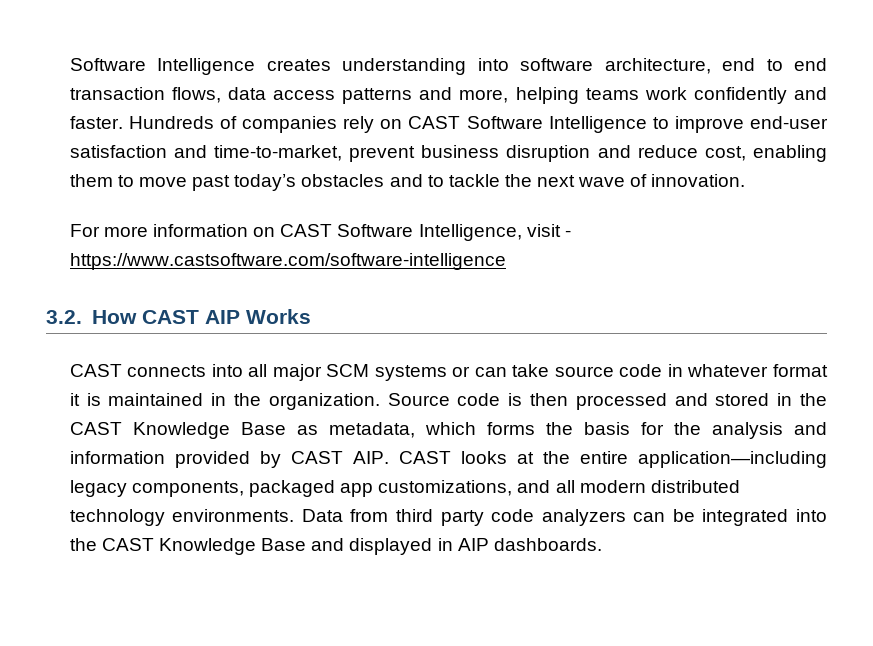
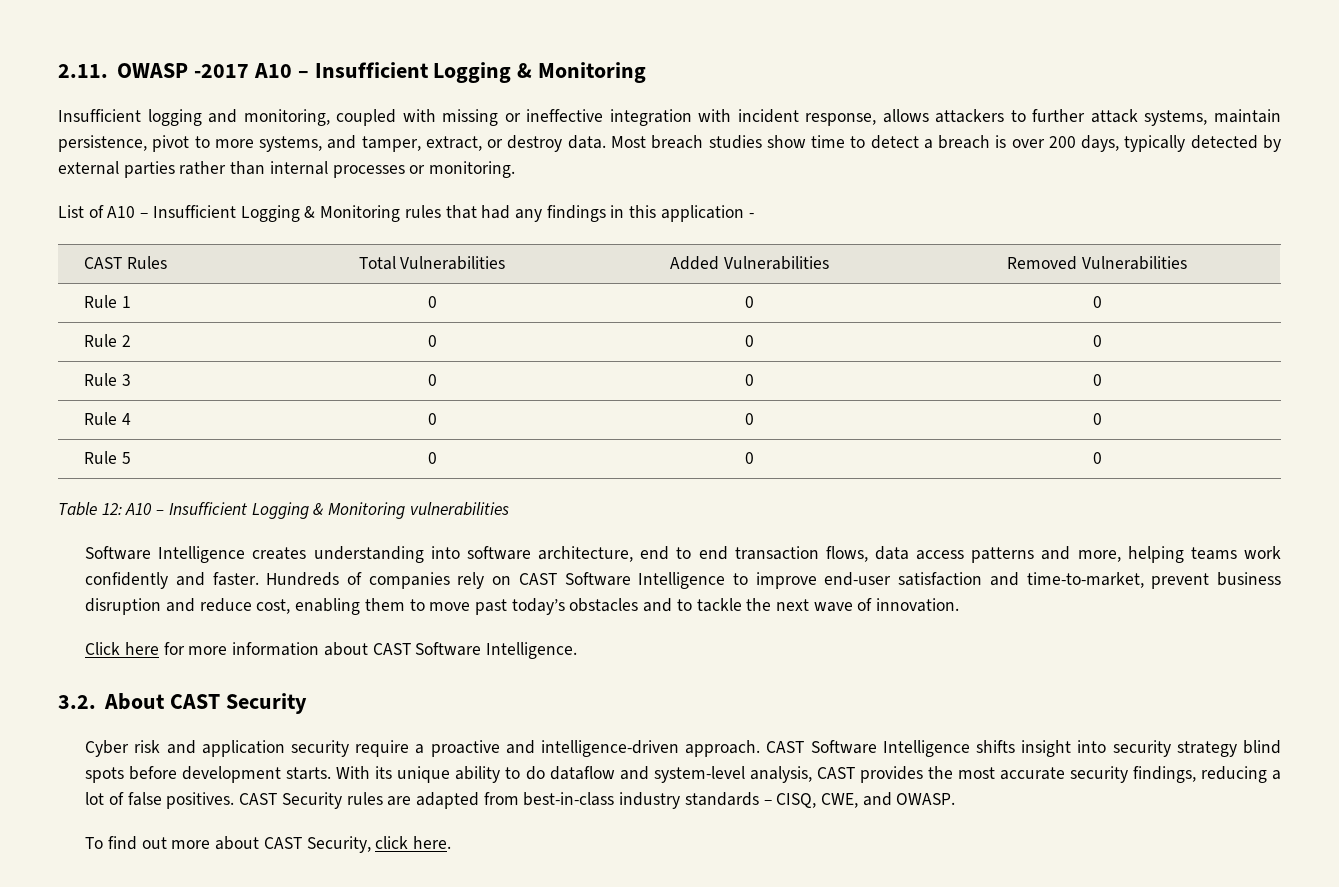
+ 2.11. OWASP -2017 A10 – Insufficient Logging & Monitoring
+ Insufficient logging and monitoring, coupled with missing or ineffective integration with incident response, allows attackers to further attack systems, maintain persistence, pivot to more systems, and tamper, extract, or destroy data. Most breach studies show time to detect a breach is over 200 days, typically detected by external parties rather than internal processes or monitoring.
+ List of A10 – Insufficient Logging & Monitoring rules that had any findings in this application -
+ CAST Rules | Total Vulnerabilities | Added Vulnerabilities | Removed Vulnerabilities
+ Rule 1 | 0 | 0 | 0
+ Rule 2 | 0 | 0 | 0
+ Rule 3 | 0 | 0 | 0
+ Rule 4 | 0 | 0 | 0
+ Rule 5 | 0 | 0 | 0
+ Table 12: A10 – Insufficient Logging & Monitoring vulnerabilities
- For more information on CAST Software Intelligence, visit - https://www.castsoftware.com/software-intelligence
- 3.2. How CAST AIP Works
- CAST connects into all major SCM systems or can take source code in whatever format it is maintained in the organization. Source code is then processed and stored in the CAST Knowledge Base as metadata, which forms the basis for the analysis and information provided by CAST AIP. CAST looks at the entire application—including legacy components, packaged app customizations, and all modern distributed technology environments. Data from third party code analyzers can be integrated into the CAST Knowledge Base and displayed in AIP dashboards.
+ Click here for more information about CAST Software Intelligence.
+ 3.2. About CAST Security
+ Cyber risk and application security require a proactive and intelligence-driven approach. CAST Software Intelligence shifts insight into security strategy blind spots before development starts. With its unique ability to do dataflow and system-level analysis, CAST provides the most accurate security findings, reducing a lot of false positives. CAST Security rules are adapted from best-in-class industry standards – CISQ, CWE, and OWASP.
+ To find out more about CAST Security, click here.

